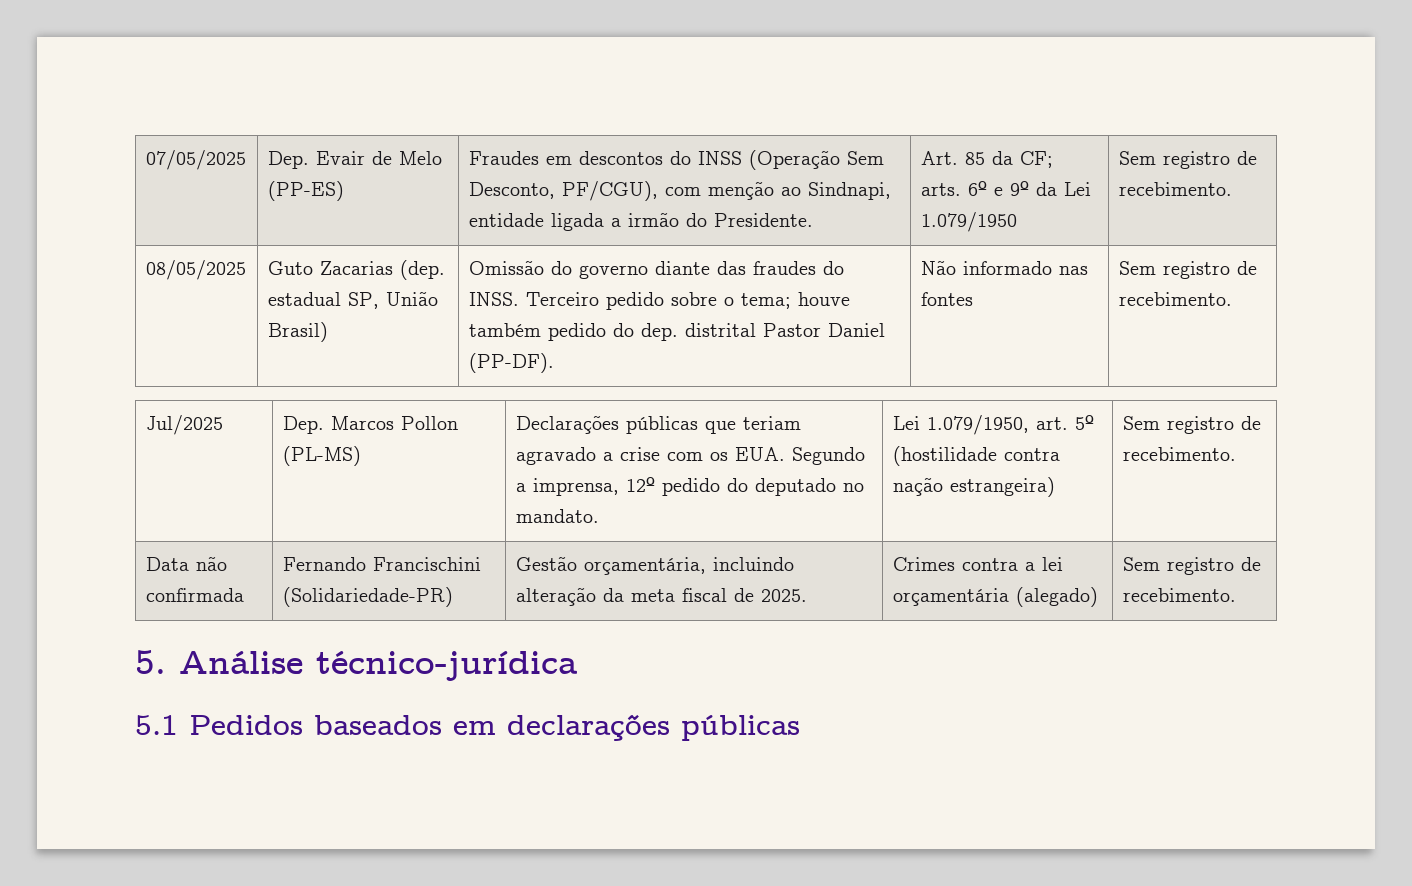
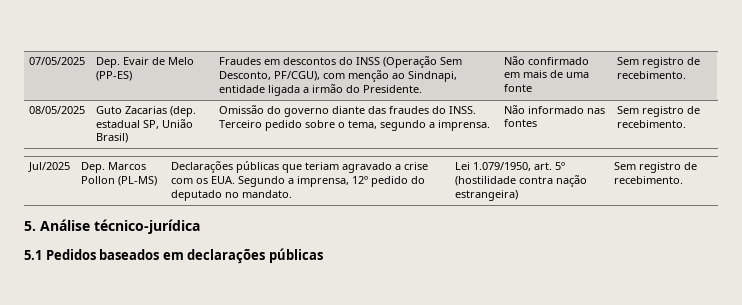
- 07/05/2025 | Dep. Evair de Melo (PP-ES) | Fraudes em descontos do INSS (Operação Sem Desconto, PF/CGU), com menção ao Sindnapi, entidade ligada a irmão do Presidente. | Art. 85 da CF; arts. 6º e 9º da Lei 1.079/1950 | Sem registro de recebimento.
+ 07/05/2025 | Dep. Evair de Melo (PP-ES) | Fraudes em descontos do INSS (Operação Sem Desconto, PF/CGU), com menção ao Sindnapi, entidade ligada a irmão do Presidente. | Não confirmado em mais de uma fonte | Sem registro de recebimento.
- 08/05/2025 | Guto Zacarias (dep. estadual SP, União Brasil) | Omissão do governo diante das fraudes do INSS. Terceiro pedido sobre o tema; houve também pedido do dep. distrital Pastor Daniel (PP-DF). | Não informado nas fontes | Sem registro de recebimento.
+ 08/05/2025 | Guto Zacarias (dep. estadual SP, União Brasil) | Omissão do governo diante das fraudes do INSS. Terceiro pedido sobre o tema, segundo a imprensa. | Não informado nas fontes | Sem registro de recebimento.
- Data não confirmada | Fernando Francischini (Solidariedade-PR) | Gestão orçamentária, incluindo alteração da meta fiscal de 2025. | Crimes contra a lei orçamentária (alegado) | Sem registro de recebimento.

